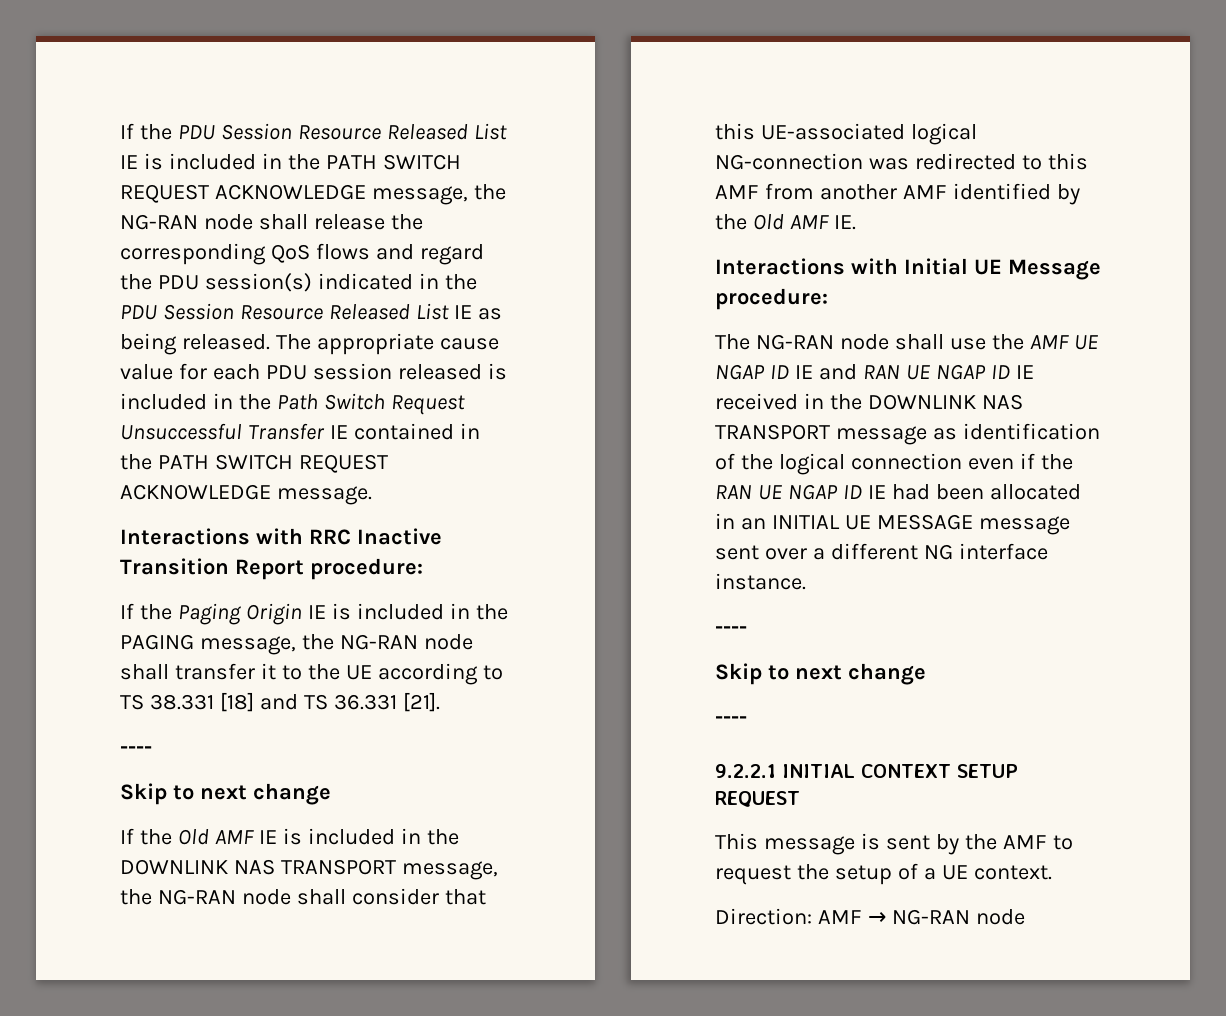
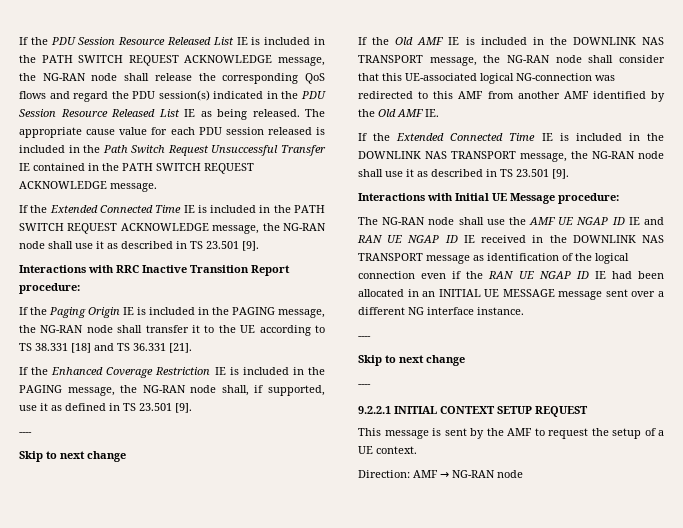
+ If the Extended Connected Time IE is included in the PATH SWITCH REQUEST ACKNOWLEDGE message, the NG-RAN node shall use it as described in TS 23.501 [9].
+ If the Enhanced Coverage Restriction IE is included in the PAGING message, the NG-RAN node shall, if supported, use it as defined in TS 23.501 [9].
+ If the Extended Connected Time IE is included in the DOWNLINK NAS TRANSPORT message, the NG-RAN node shall use it as described in TS 23.501 [9].

